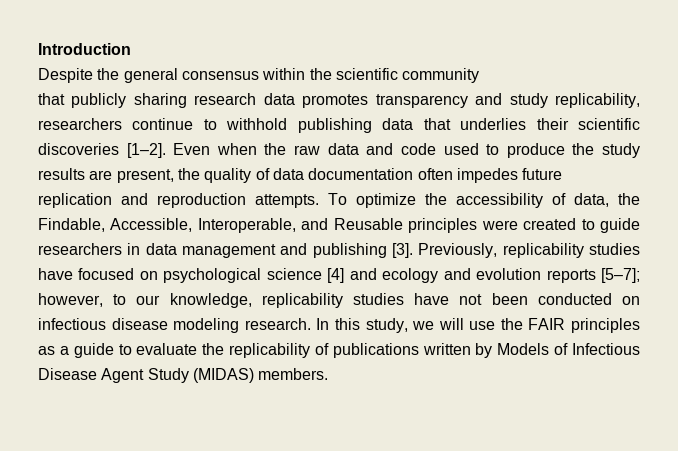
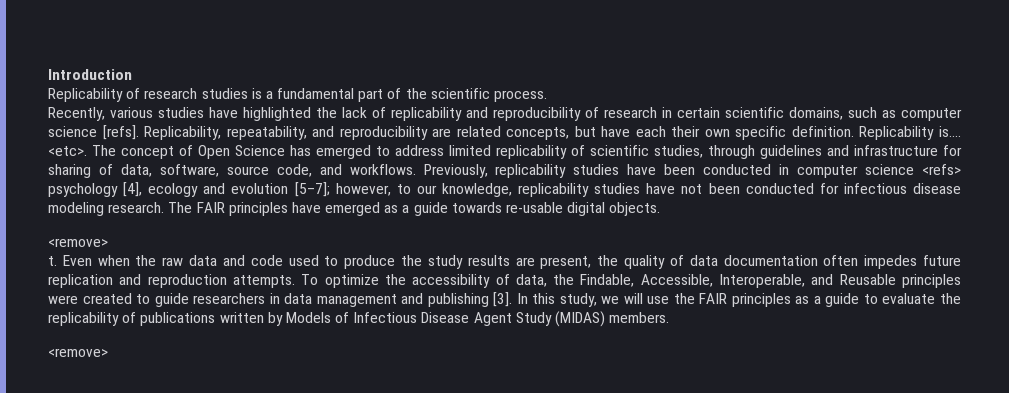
- Despite the general consensus within the scientific community
- that publicly sharing research data promotes transparency and study replicability, researchers continue to withhold publishing data that underlies their scientific discoveries [1–2].
+ Replicability of research studies is a fundamental part of the scientific process.
+ Recently, various studies have highlighted the lack of replicability and reproducibility of research in certain scientific domains, such as computer science [refs]. Replicability, repeatability, and reproducibility are related concepts, but have each their own specific definition. Replicability is.... <etc>. The concept of Open Science has emerged to address limited replicability of scientific studies, through guidelines and infrastructure for sharing of data, software, source code, and workflows. Previously, replicability studies have been conducted in computer science <refs> psychology [4], ecology and evolution [5–7]; however, to our knowledge, replicability studies have not been conducted for infectious disease modeling research. The FAIR principles have emerged as a guide towards re-usable digital objects.
+ <remove>
+ t.
- Previously, replicability studies have focused on psychological science [4] and ecology and evolution reports [5–7]; however, to our knowledge, replicability studies have not been conducted on infectious disease modeling research.
  In this study, we will use the FAIR principles as a guide to evaluate the replicability of publications written by Models of Infectious Disease Agent Study (MIDAS) members.
+ <remove>

